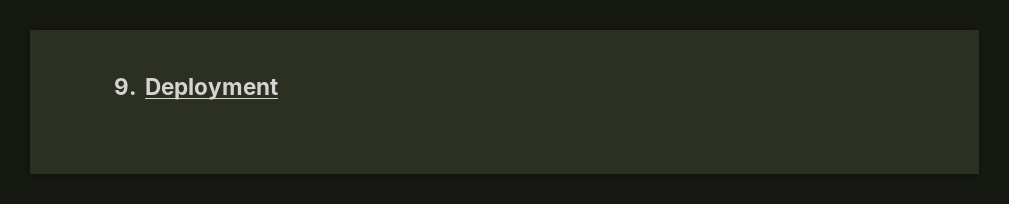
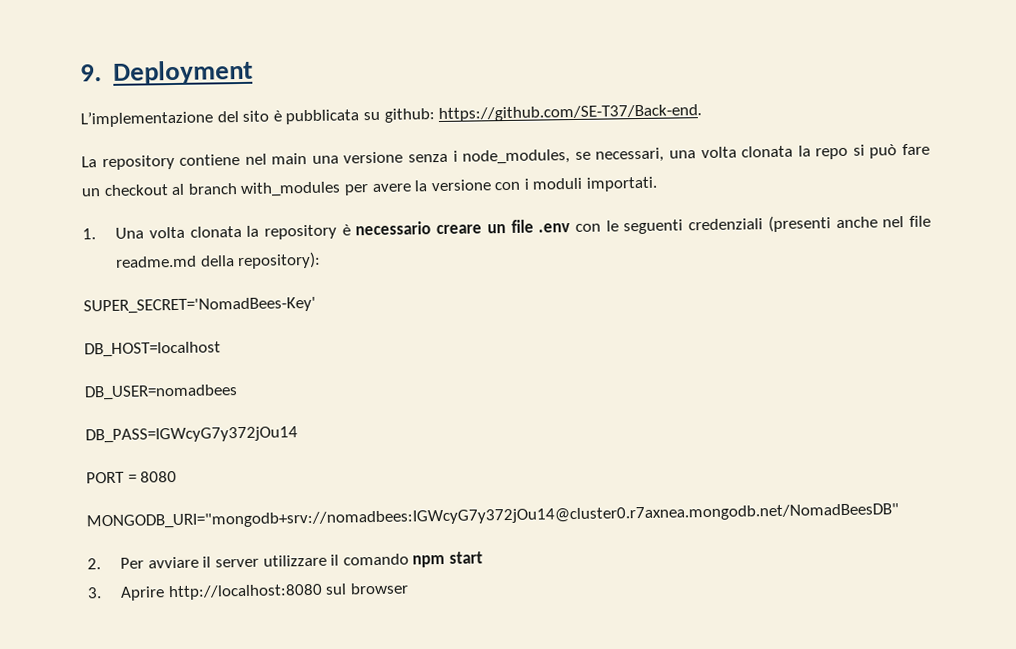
+ L’implementazione del sito è pubblicata su github: https://github.com/SE-T37/Back-end.
+ La repository contiene nel main una versione senza i node_modules, se necessari, una volta clonata la repo si può fare un checkout al branch with_modules per avere la versione con i moduli importati.
+ 1. Una volta clonata la repository è necessario creare un file .env con le seguenti credenziali (presenti anche nel file readme.md della repository):
+ SUPER_SECRET='NomadBees-Key'
+ DB_HOST=localhost
+ DB_USER=nomadbees
+ DB_PASS=IGWcyG7y372jOu14
+ PORT = 8080
+ MONGODB_URI="mongodb+srv://nomadbees:IGWcyG7y372jOu14@cluster0.r7axnea.mongodb.net/NomadBeesDB"
+ 2. Per avviare il server utilizzare il comando npm start
+ 3. Aprire http://localhost:8080 sul browser

